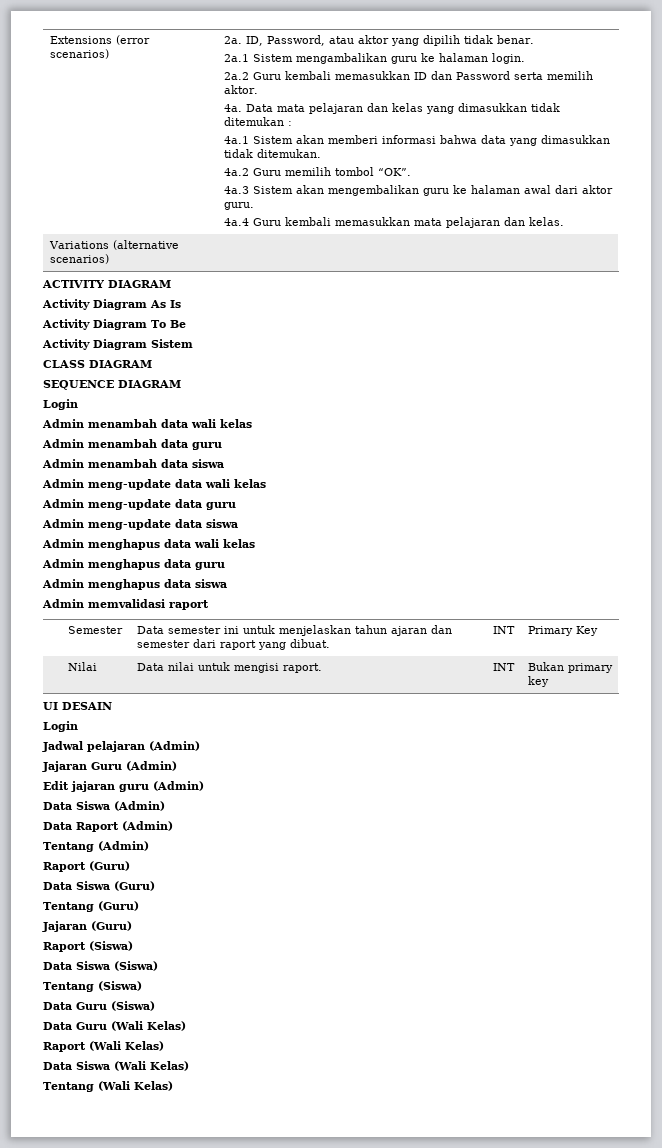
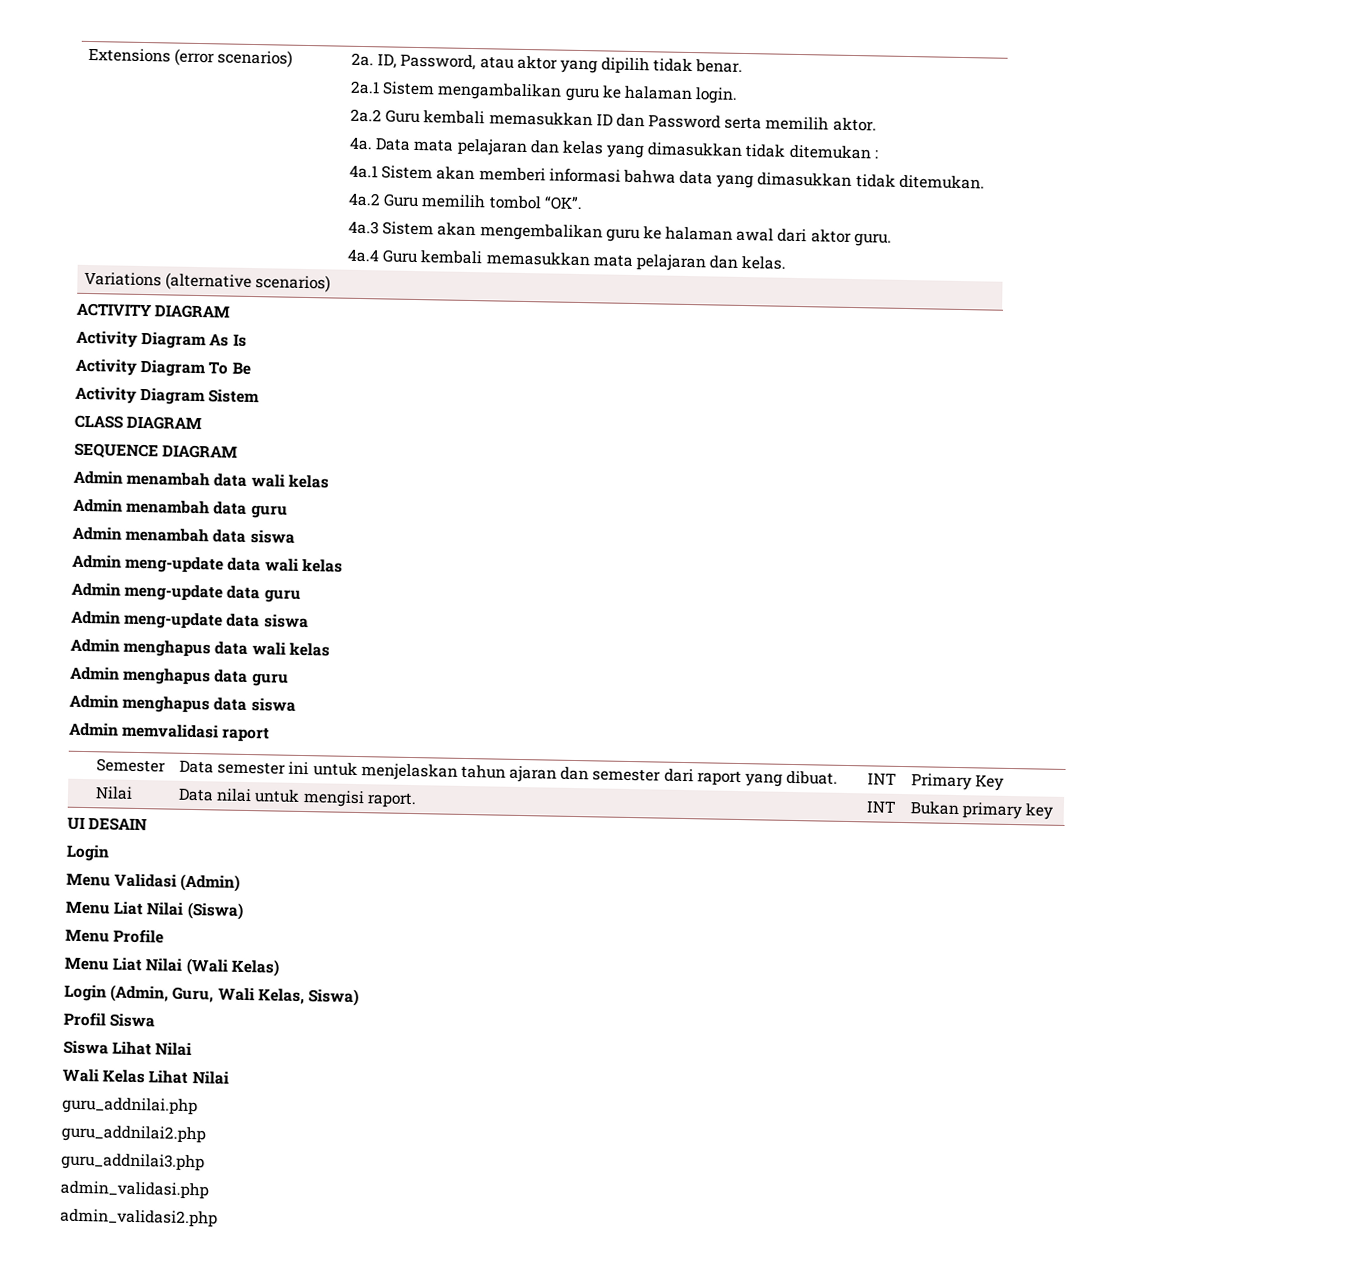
  SEQUENCE DIAGRAM
- Login
- Jadwal pelajaran (Admin)
- Jajaran Guru (Admin)
- Edit jajaran guru (Admin)
- Data Siswa (Admin)
- Data Raport (Admin)
- Tentang (Admin)
- Raport (Guru)
- Data Siswa (Guru)
- Tentang (Guru)
- Jajaran (Guru)
- Raport (Siswa)
- Data Siswa (Siswa)
- Tentang (Siswa)
- Data Guru (Siswa)
- Data Guru (Wali Kelas)
- Raport (Wali Kelas)
- Data Siswa (Wali Kelas)
- Tentang (Wali Kelas)
+ Menu Validasi (Admin)
+ Menu Liat Nilai (Siswa)
+ Menu Profile
+ Menu Liat Nilai (Wali Kelas)
+ Login (Admin, Guru, Wali Kelas, Siswa)
+ Profil Siswa
+ Siswa Lihat Nilai
+ Wali Kelas Lihat Nilai
+ guru_addnilai.php
+ guru_addnilai2.php
+ guru_addnilai3.php
+ admin_validasi.php
+ admin_validasi2.php

